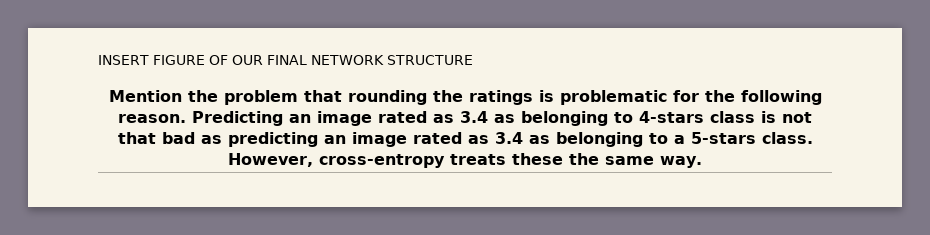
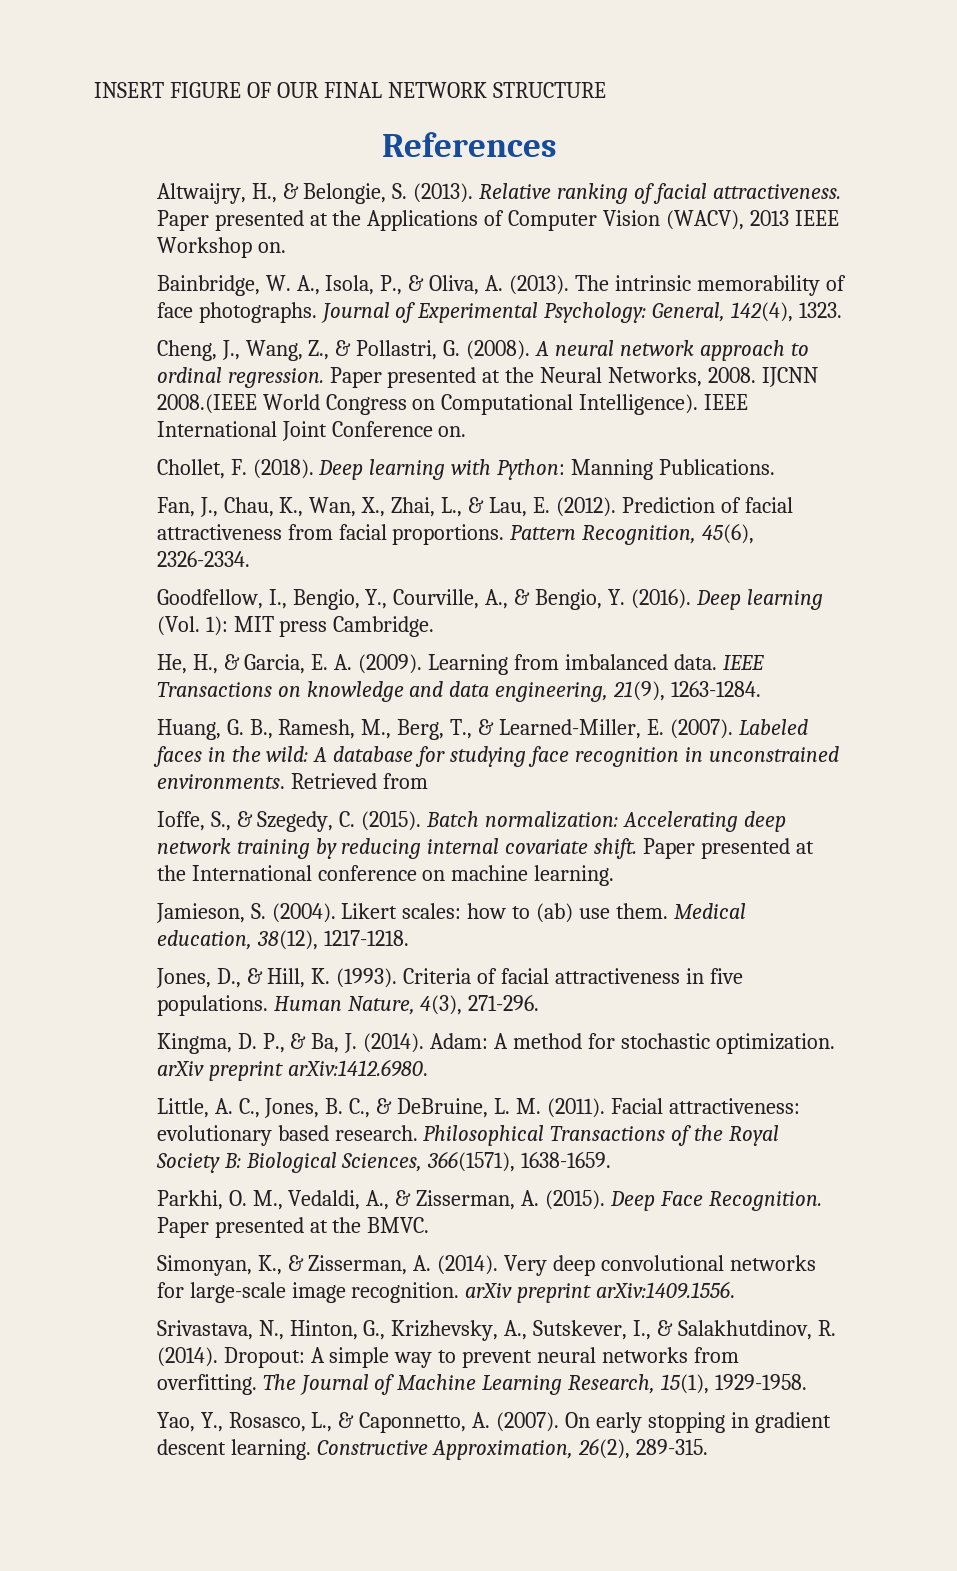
- Mention the problem that rounding the ratings is problematic for the following reason. Predicting an image rated as 3.4 as belonging to 4-stars class is not that bad as predicting an image rated as 3.4 as belonging to a 5-stars class. However, cross-entropy treats these the same way.
+ References
+ Altwaijry, H., & Belongie, S. (2013). Relative ranking of facial attractiveness. Paper presented at the Applications of Computer Vision (WACV), 2013 IEEE Workshop on.
+ Bainbridge, W. A., Isola, P., & Oliva, A. (2013). The intrinsic memorability of face photographs. Journal of Experimental Psychology: General, 142(4), 1323.
+ Cheng, J., Wang, Z., & Pollastri, G. (2008). A neural network approach to ordinal regression. Paper presented at the Neural Networks, 2008. IJCNN 2008.(IEEE World Congress on Computational Intelligence). IEEE International Joint Conference on.
+ Chollet, F. (2018). Deep learning with Python: Manning Publications.
+ Fan, J., Chau, K., Wan, X., Zhai, L., & Lau, E. (2012). Prediction of facial attractiveness from facial proportions. Pattern Recognition, 45(6), 2326-2334.
+ Goodfellow, I., Bengio, Y., Courville, A., & Bengio, Y. (2016). Deep learning (Vol. 1): MIT press Cambridge.
+ He, H., & Garcia, E. A. (2009). Learning from imbalanced data. IEEE Transactions on knowledge and data engineering, 21(9), 1263-1284.
+ Huang, G. B., Ramesh, M., Berg, T., & Learned-Miller, E. (2007). Labeled faces in the wild: A database for studying face recognition in unconstrained environments. Retrieved from
+ Ioffe, S., & Szegedy, C. (2015). Batch normalization: Accelerating deep network training by reducing internal covariate shift. Paper presented at the International conference on machine learning.
+ Jamieson, S. (2004). Likert scales: how to (ab) use them. Medical education, 38(12), 1217-1218.
+ Jones, D., & Hill, K. (1993). Criteria of facial attractiveness in five populations. Human Nature, 4(3), 271-296.
+ Kingma, D. P., & Ba, J. (2014). Adam: A method for stochastic optimization. arXiv preprint arXiv:1412.6980.
+ Little, A. C., Jones, B. C., & DeBruine, L. M. (2011). Facial attractiveness: evolutionary based research. Philosophical Transactions of the Royal Society B: Biological Sciences, 366(1571), 1638-1659.
+ Parkhi, O. M., Vedaldi, A., & Zisserman, A. (2015). Deep Face Recognition. Paper presented at the BMVC.
+ Simonyan, K., & Zisserman, A. (2014). Very deep convolutional networks for large-scale image recognition. arXiv preprint arXiv:1409.1556.
+ Srivastava, N., Hinton, G., Krizhevsky, A., Sutskever, I., & Salakhutdinov, R. (2014). Dropout: A simple way to prevent neural networks from overfitting. The Journal of Machine Learning Research, 15(1), 1929-1958.
+ Yao, Y., Rosasco, L., & Caponnetto, A. (2007). On early stopping in gradient descent learning. Constructive Approximation, 26(2), 289-315.

